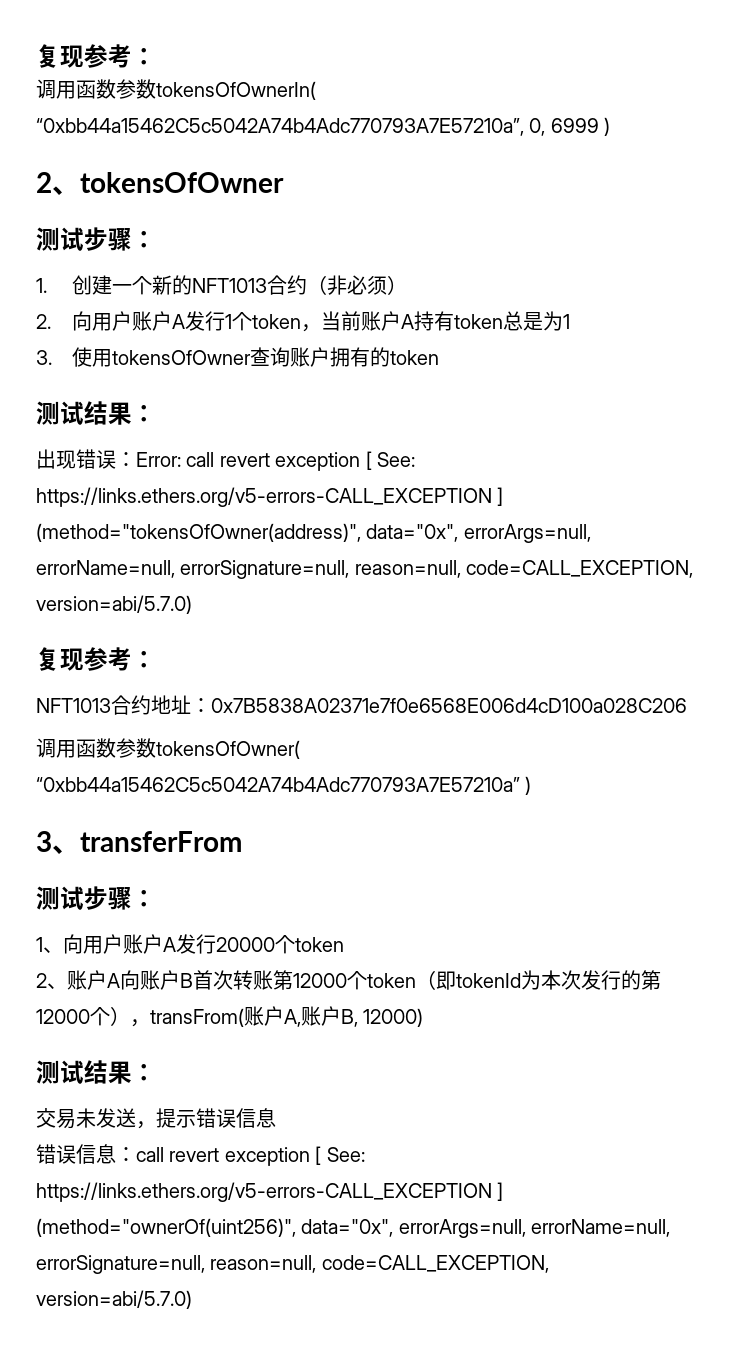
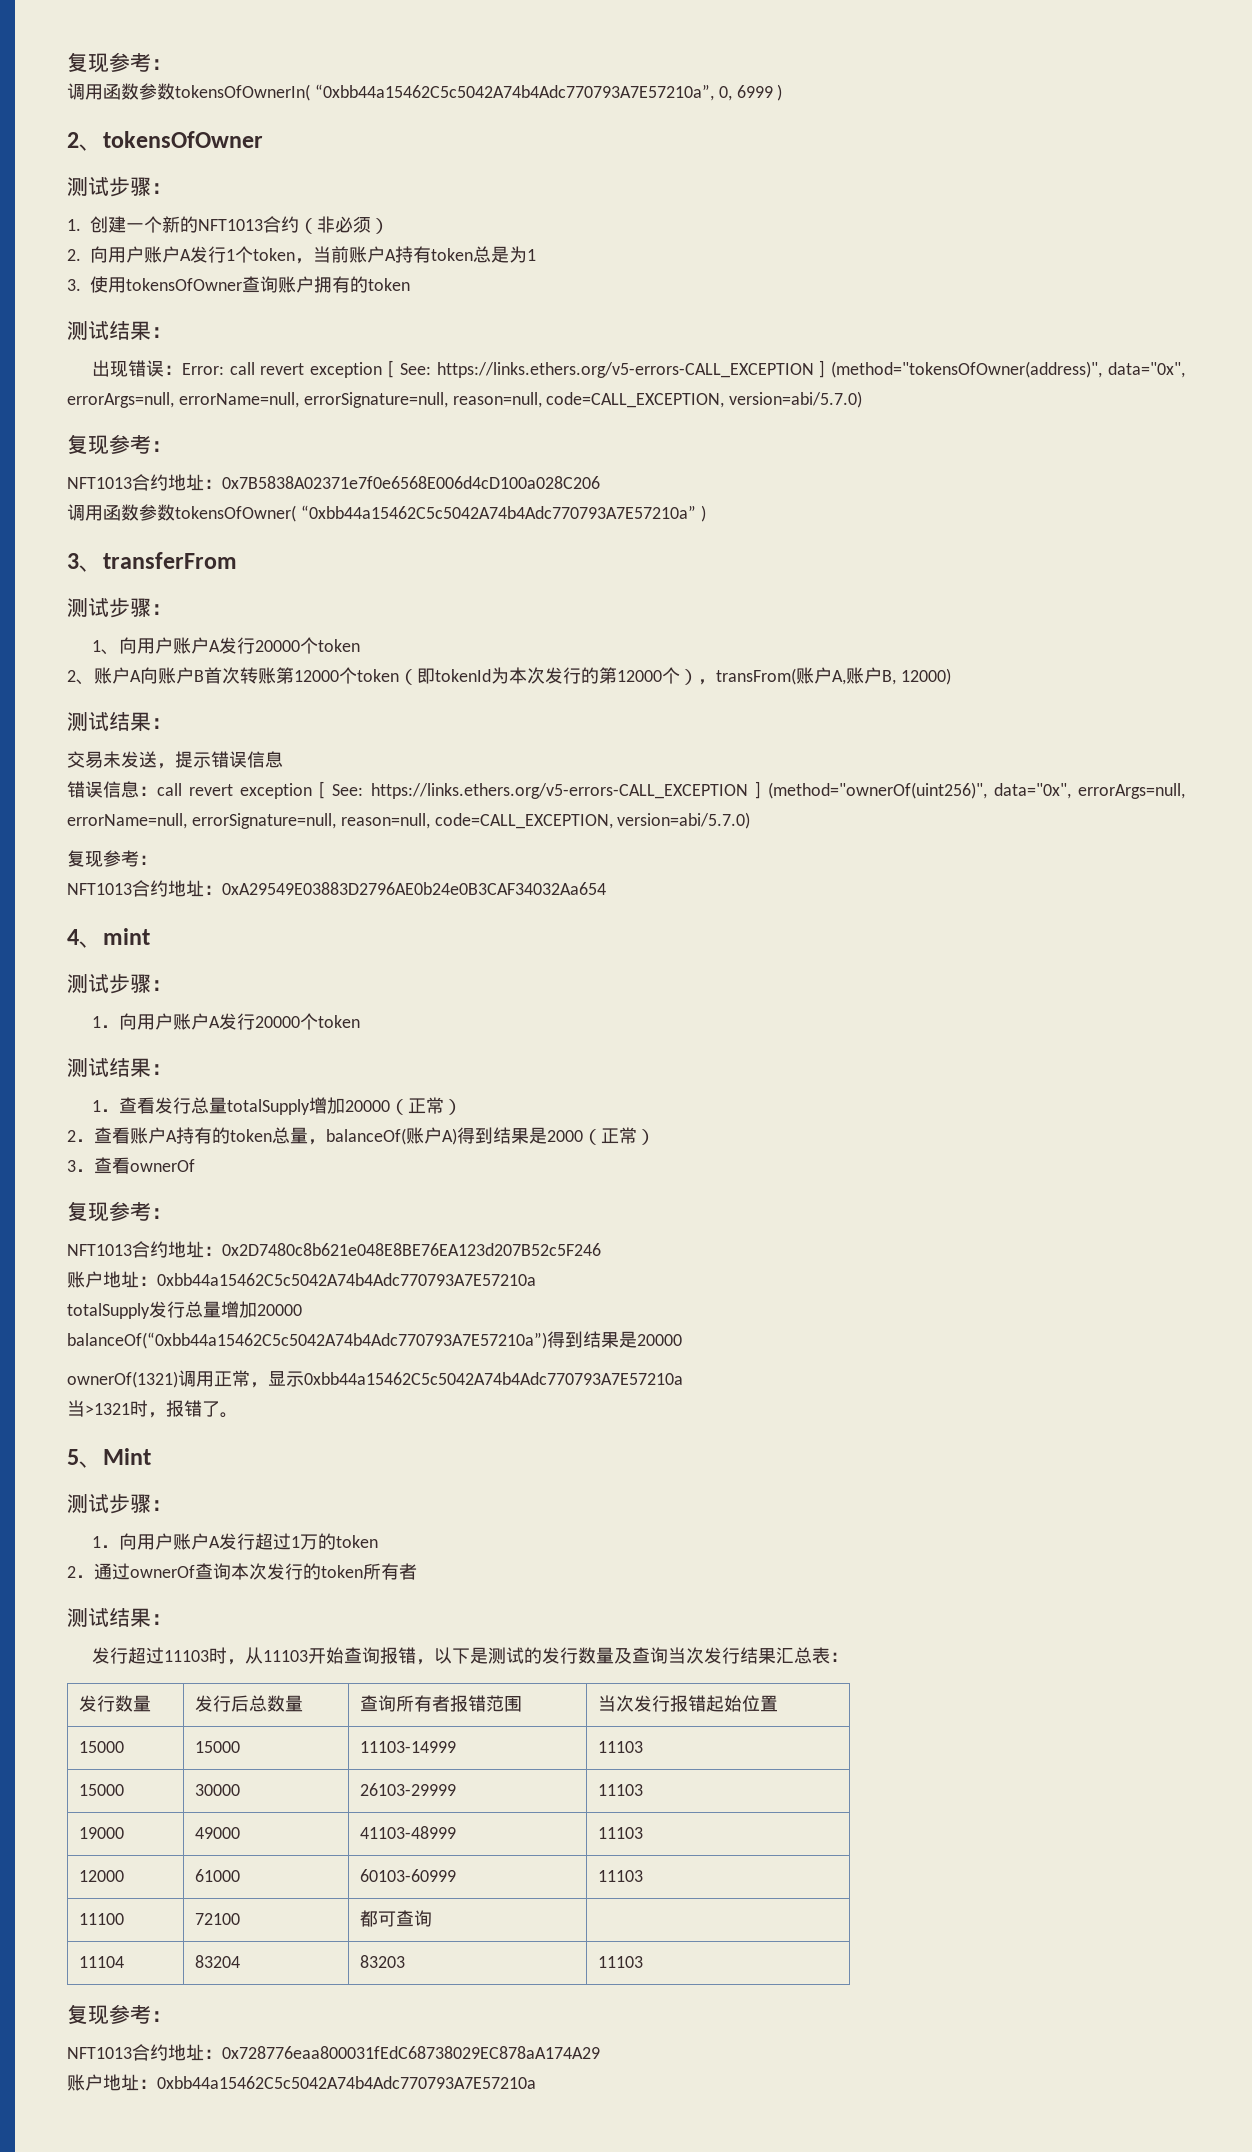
  错误信息：call revert exception [ See: https://links.ethers.org/v5-errors-CALL_EXCEPTION ] (method="ownerOf(uint256)", data="0x", errorArgs=null, errorName=null, errorSignature=null, reason=null, code=CALL_EXCEPTION, version=abi/5.7.0)
+ 复现参考：
+ NFT1013合约地址：0xA29549E03883D2796AE0b24e0B3CAF34032Aa654
+ 4、mint
+ 测试步骤：
+ 1．向用户账户A发行20000个token
+ 测试结果：
+ 1．查看发行总量totalSupply增加20000（正常）
+ 2．查看账户A持有的token总量，balanceOf(账户A)得到结果是2000（正常）
+ 3．查看ownerOf
+ 复现参考：
+ NFT1013合约地址：0x2D7480c8b621e048E8BE76EA123d207B52c5F246
+ 账户地址：0xbb44a15462C5c5042A74b4Adc770793A7E57210a
+ totalSupply发行总量增加20000
+ balanceOf(“0xbb44a15462C5c5042A74b4Adc770793A7E57210a”)得到结果是20000
+ ownerOf(1321)调用正常，显示0xbb44a15462C5c5042A74b4Adc770793A7E57210a
+ 当>1321时，报错了。
+ 5、Mint
+ 测试步骤：
+ 1．向用户账户A发行超过1万的token
+ 2．通过ownerOf查询本次发行的token所有者
+ 测试结果：
+ 发行超过11103时，从11103开始查询报错，以下是测试的发行数量及查询当次发行结果汇总表：
+ 发行数量 | 发行后总数量 | 查询所有者报错范围 | 当次发行报错起始位置
+ 15000 | 15000 | 11103-14999 | 11103
+ 15000 | 30000 | 26103-29999 | 11103
+ 19000 | 49000 | 41103-48999 | 11103
+ 12000 | 61000 | 60103-60999 | 11103
+ 11100 | 72100 | 都可查询 |
+ 11104 | 83204 | 83203 | 11103
+ 复现参考：
+ NFT1013合约地址：0x728776eaa800031fEdC68738029EC878aA174A29
+ 账户地址：0xbb44a15462C5c5042A74b4Adc770793A7E57210a

